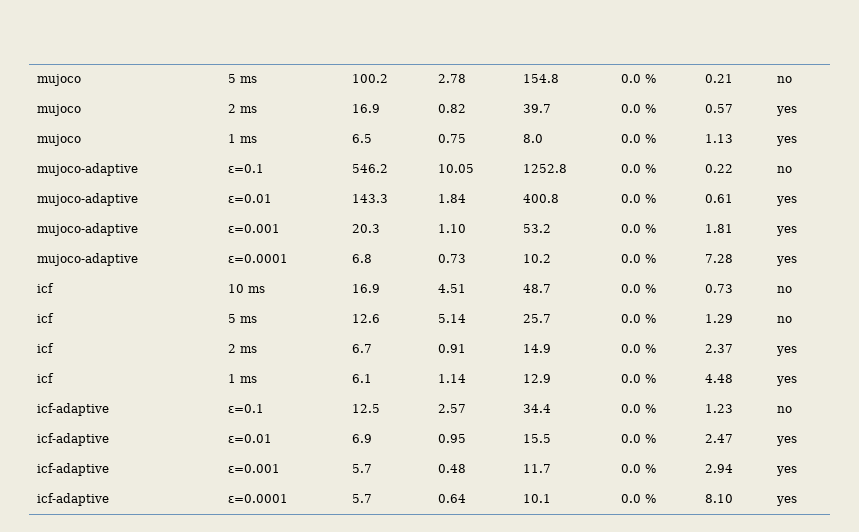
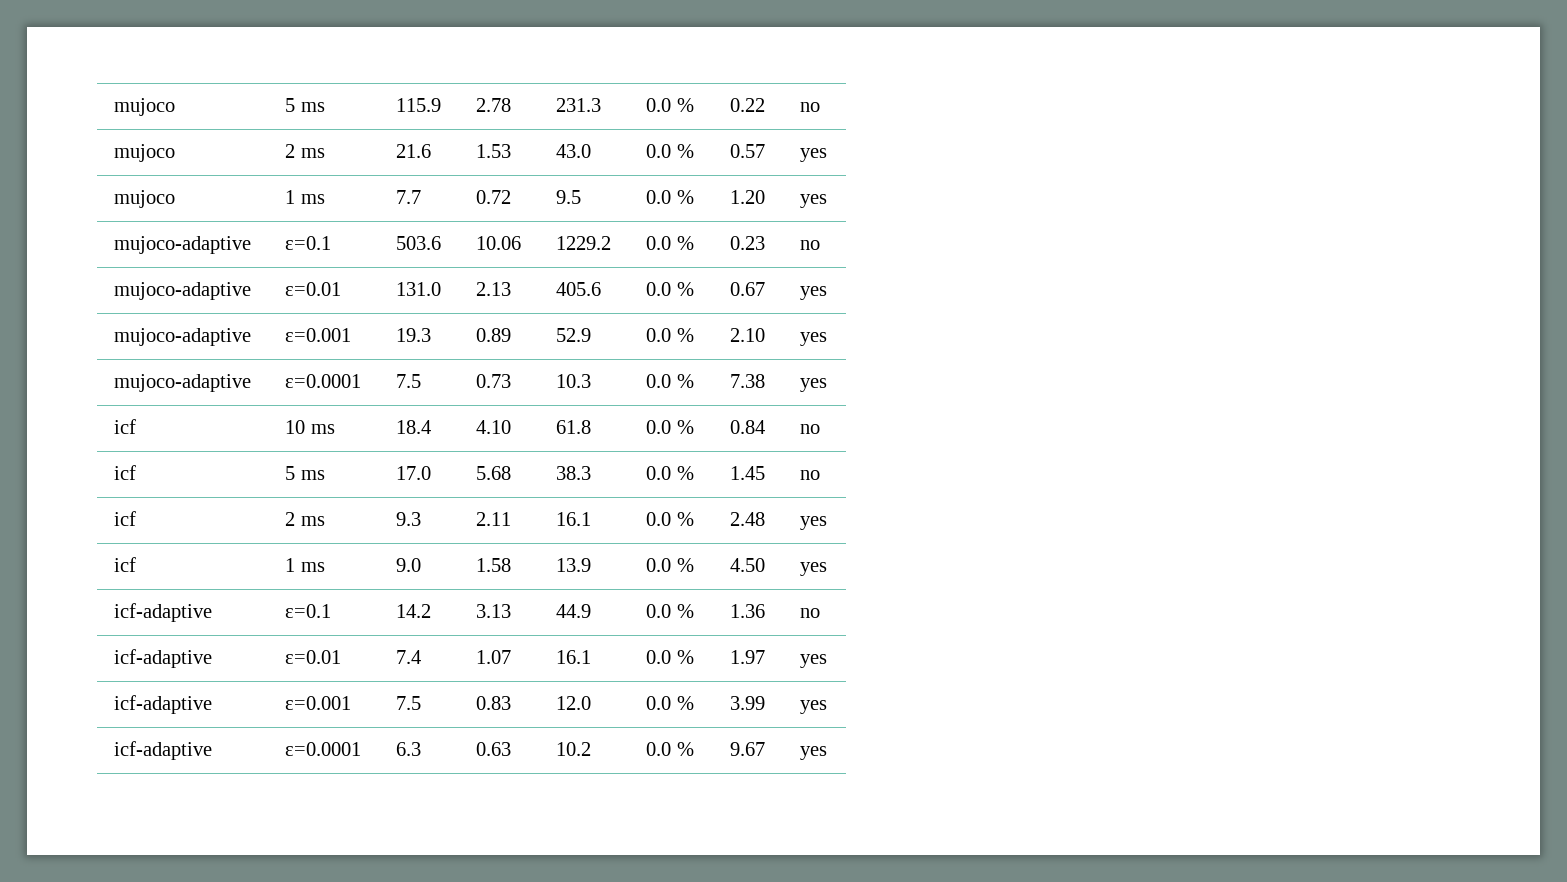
- mujoco | 5 ms | 100.2 | 2.78 | 154.8 | 0.0 % | 0.21 | no
+ mujoco | 5 ms | 115.9 | 2.78 | 231.3 | 0.0 % | 0.22 | no
- mujoco | 2 ms | 16.9 | 0.82 | 39.7 | 0.0 % | 0.57 | yes
+ mujoco | 2 ms | 21.6 | 1.53 | 43.0 | 0.0 % | 0.57 | yes
- mujoco | 1 ms | 6.5 | 0.75 | 8.0 | 0.0 % | 1.13 | yes
+ mujoco | 1 ms | 7.7 | 0.72 | 9.5 | 0.0 % | 1.20 | yes
- mujoco-adaptive | ε=0.1 | 546.2 | 10.05 | 1252.8 | 0.0 % | 0.22 | no
+ mujoco-adaptive | ε=0.1 | 503.6 | 10.06 | 1229.2 | 0.0 % | 0.23 | no
- mujoco-adaptive | ε=0.01 | 143.3 | 1.84 | 400.8 | 0.0 % | 0.61 | yes
+ mujoco-adaptive | ε=0.01 | 131.0 | 2.13 | 405.6 | 0.0 % | 0.67 | yes
- mujoco-adaptive | ε=0.001 | 20.3 | 1.10 | 53.2 | 0.0 % | 1.81 | yes
+ mujoco-adaptive | ε=0.001 | 19.3 | 0.89 | 52.9 | 0.0 % | 2.10 | yes
- mujoco-adaptive | ε=0.0001 | 6.8 | 0.73 | 10.2 | 0.0 % | 7.28 | yes
+ mujoco-adaptive | ε=0.0001 | 7.5 | 0.73 | 10.3 | 0.0 % | 7.38 | yes
- icf | 10 ms | 16.9 | 4.51 | 48.7 | 0.0 % | 0.73 | no
+ icf | 10 ms | 18.4 | 4.10 | 61.8 | 0.0 % | 0.84 | no
- icf | 5 ms | 12.6 | 5.14 | 25.7 | 0.0 % | 1.29 | no
+ icf | 5 ms | 17.0 | 5.68 | 38.3 | 0.0 % | 1.45 | no
- icf | 2 ms | 6.7 | 0.91 | 14.9 | 0.0 % | 2.37 | yes
+ icf | 2 ms | 9.3 | 2.11 | 16.1 | 0.0 % | 2.48 | yes
- icf | 1 ms | 6.1 | 1.14 | 12.9 | 0.0 % | 4.48 | yes
+ icf | 1 ms | 9.0 | 1.58 | 13.9 | 0.0 % | 4.50 | yes
- icf-adaptive | ε=0.1 | 12.5 | 2.57 | 34.4 | 0.0 % | 1.23 | no
+ icf-adaptive | ε=0.1 | 14.2 | 3.13 | 44.9 | 0.0 % | 1.36 | no
- icf-adaptive | ε=0.01 | 6.9 | 0.95 | 15.5 | 0.0 % | 2.47 | yes
+ icf-adaptive | ε=0.01 | 7.4 | 1.07 | 16.1 | 0.0 % | 1.97 | yes
- icf-adaptive | ε=0.001 | 5.7 | 0.48 | 11.7 | 0.0 % | 2.94 | yes
+ icf-adaptive | ε=0.001 | 7.5 | 0.83 | 12.0 | 0.0 % | 3.99 | yes
- icf-adaptive | ε=0.0001 | 5.7 | 0.64 | 10.1 | 0.0 % | 8.10 | yes
+ icf-adaptive | ε=0.0001 | 6.3 | 0.63 | 10.2 | 0.0 % | 9.67 | yes

